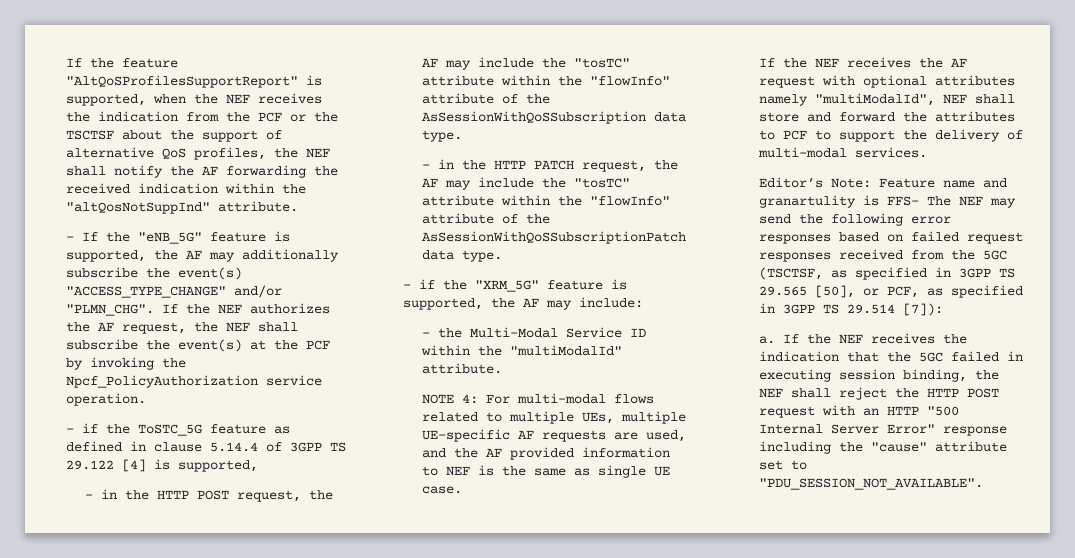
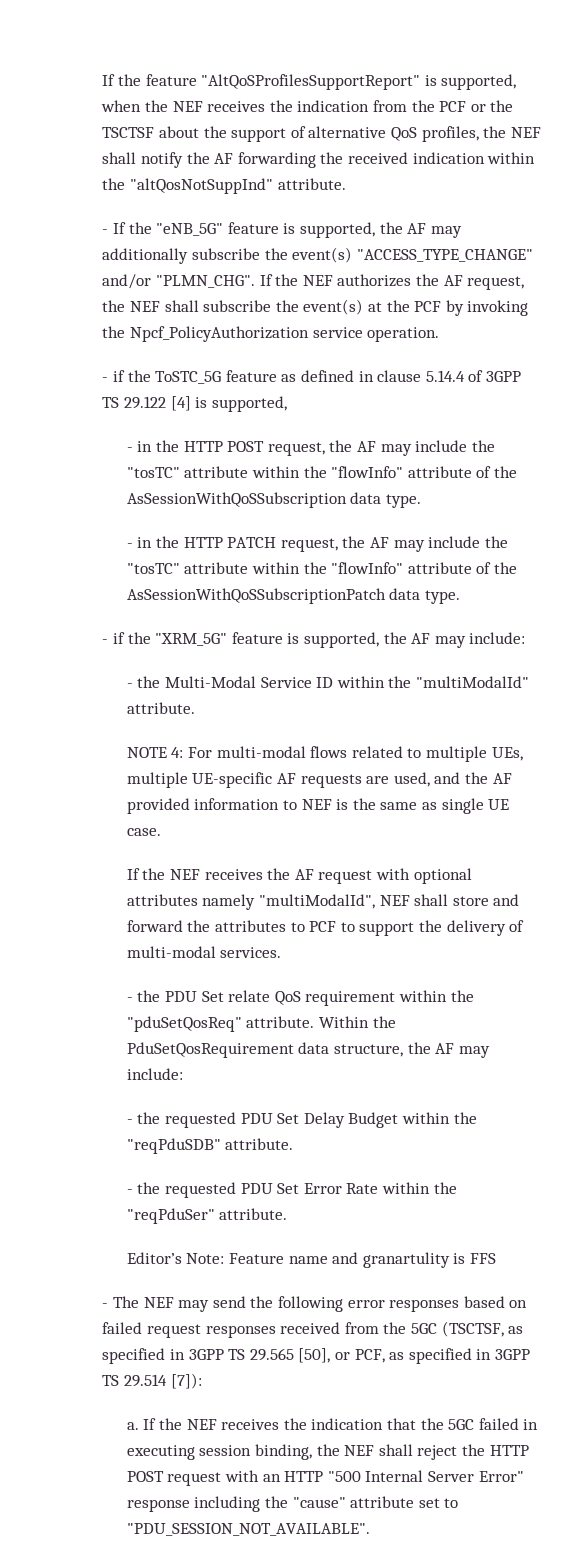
+ - the PDU Set relate QoS requirement within the "pduSetQosReq" attribute. Within the PduSetQosRequirement data structure, the AF may include:
+ - the requested PDU Set Delay Budget within the "reqPduSDB" attribute.
+ - the requested PDU Set Error Rate within the "reqPduSer" attribute.
- Editor’s Note: Feature name and granartulity is FFS- The NEF may send the following error responses based on failed request responses received from the 5GC (TSCTSF, as specified in 3GPP TS 29.565 [50], or PCF, as specified in 3GPP TS 29.514 [7]):
+ Editor’s Note: Feature name and granartulity is FFS
+ - The NEF may send the following error responses based on failed request responses received from the 5GC (TSCTSF, as specified in 3GPP TS 29.565 [50], or PCF, as specified in 3GPP TS 29.514 [7]):

